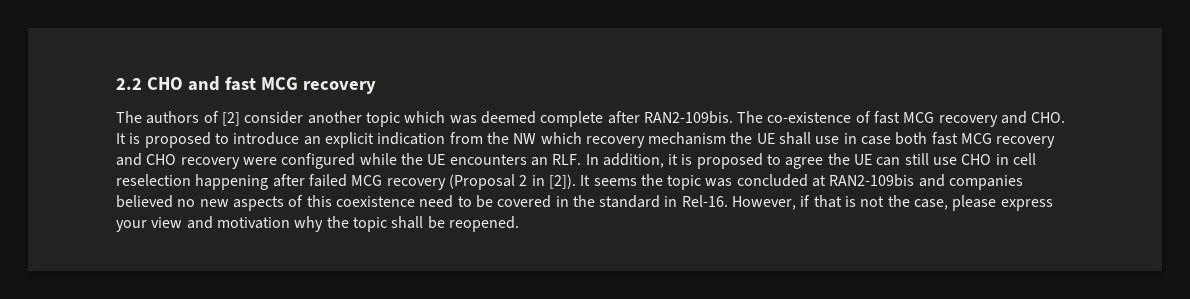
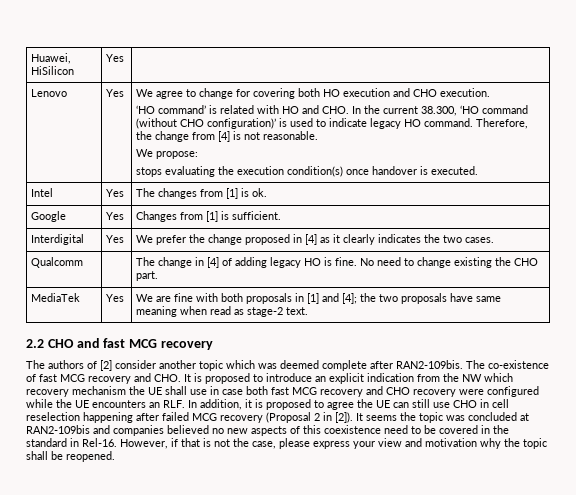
+ Huawei, HiSilicon | Yes |
+ Lenovo | Yes | We agree to change for covering both HO execution and CHO execution.
+ ‘HO command’ is related with HO and CHO. In the current 38.300, ‘HO command (without CHO configuration)’ is used to indicate legacy HO command. Therefore, the change from [4] is not reasonable.
+ We propose:
+ stops evaluating the execution condition(s) once handover is executed.
+ Intel | Yes | The changes from [1] is ok.
+ Google | Yes | Changes from [1] is sufficient.
+ Interdigital | Yes | We prefer the change proposed in [4] as it clearly indicates the two cases.
+ Qualcomm | | The change in [4] of adding legacy HO is fine. No need to change existing the CHO part.
+ MediaTek | Yes | We are fine with both proposals in [1] and [4]; the two proposals have same meaning when read as stage-2 text.

